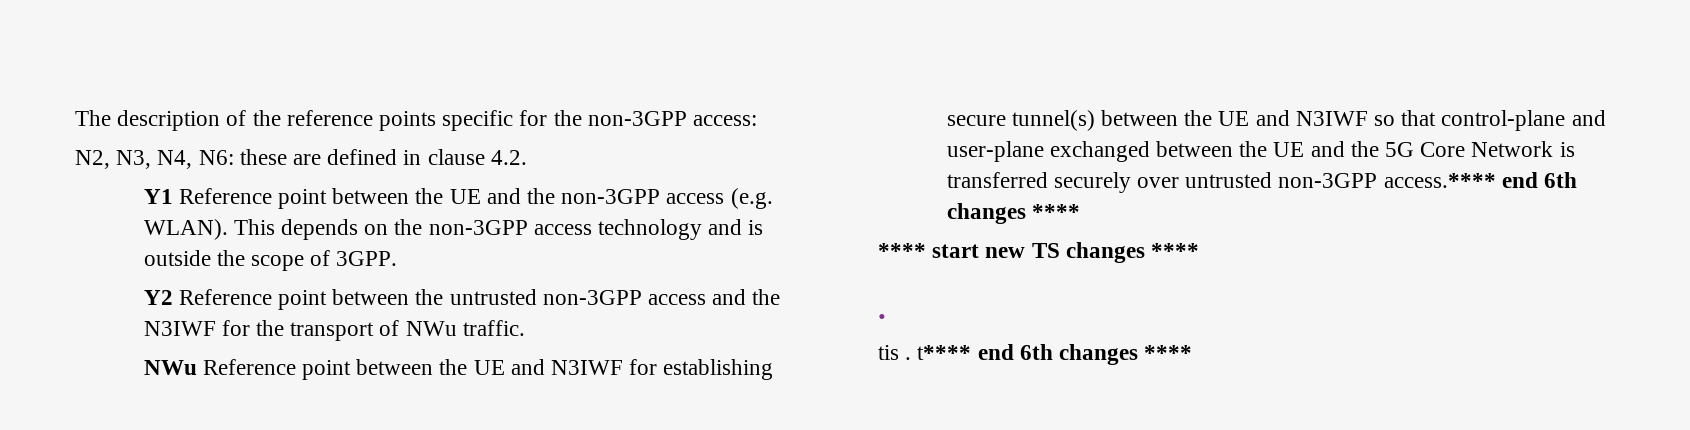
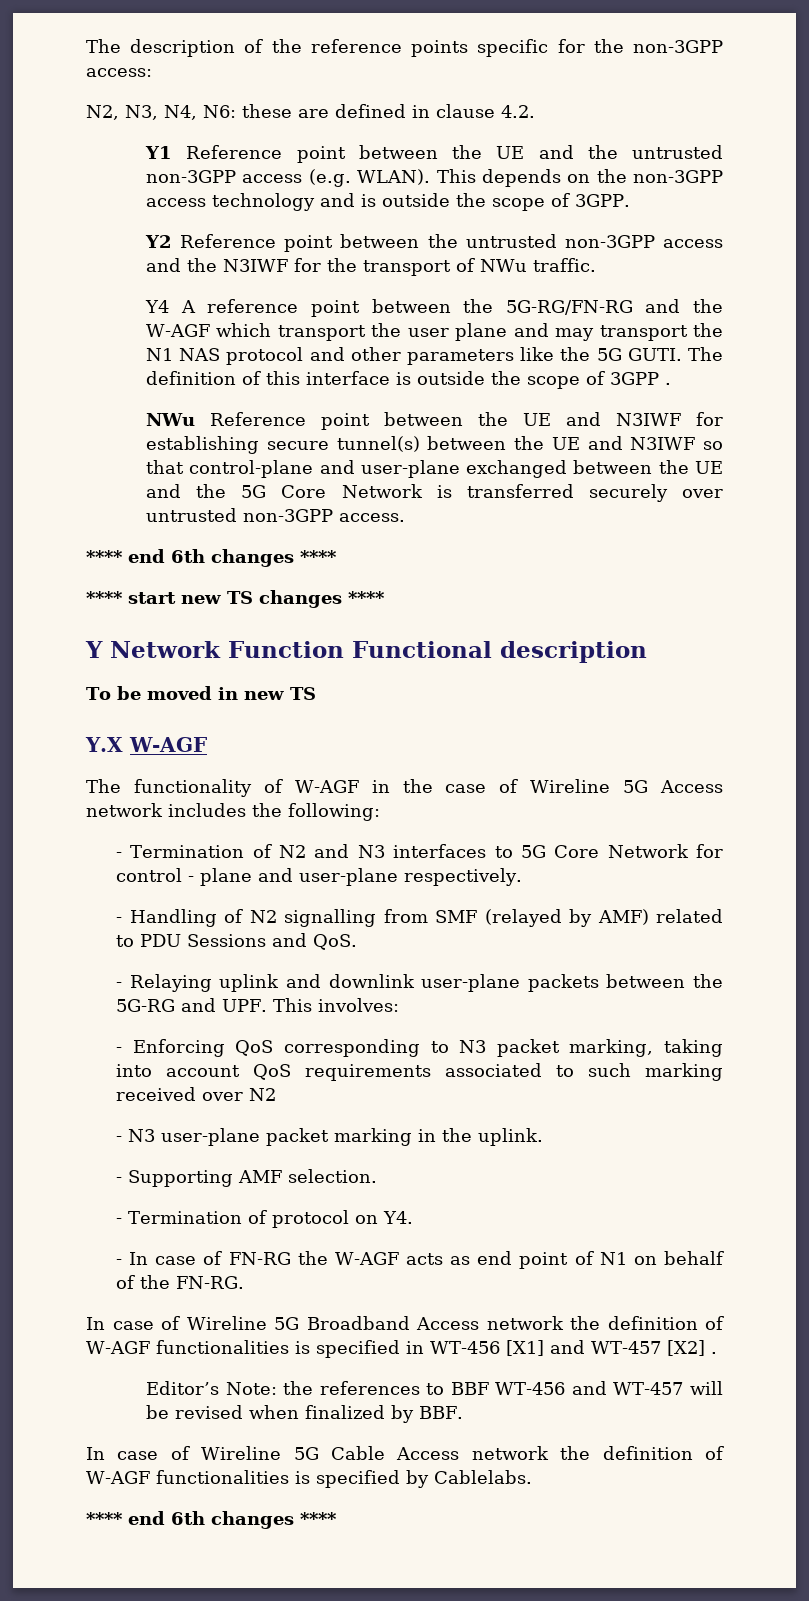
- Y1 Reference point between the UE and the non-3GPP access (e.g. WLAN).
+ Y1 Reference point between the UE and the untrusted non-3GPP access (e.g. WLAN).
+ Y4 A reference point between the 5G-RG/FN-RG and the W-AGF which transport the user plane and may transport the N1 NAS protocol and other parameters like the 5G GUTI. The definition of this interface is outside the scope of 3GPP .
- NWu Reference point between the UE and N3IWF for establishing secure tunnel(s) between the UE and N3IWF so that control-plane and user-plane exchanged between the UE and the 5G Core Network is transferred securely over untrusted non-3GPP access.**** end 6th changes ****
+ NWu Reference point between the UE and N3IWF for establishing secure tunnel(s) between the UE and N3IWF so that control-plane and user-plane exchanged between the UE and the 5G Core Network is transferred securely over untrusted non-3GPP access.
+ **** end 6th changes ****
  **** start new TS changes ****
- .
- tis . t**** end 6th changes ****
+ Y Network Function Functional description
+ To be moved in new TS
+ Y.X W-AGF
+ The functionality of W-AGF in the case of Wireline 5G Access network includes the following:
+ - Termination of N2 and N3 interfaces to 5G Core Network for control - plane and user-plane respectively.
+ - Handling of N2 signalling from SMF (relayed by AMF) related to PDU Sessions and QoS.
+ - Relaying uplink and downlink user-plane packets between the 5G-RG and UPF. This involves:
+ - Enforcing QoS corresponding to N3 packet marking, taking into account QoS requirements associated to such marking received over N2
+ - N3 user-plane packet marking in the uplink.
+ - Supporting AMF selection.
+ - Termination of protocol on Y4.
+ - In case of FN-RG the W-AGF acts as end point of N1 on behalf of the FN-RG.
+ In case of Wireline 5G Broadband Access network the definition of W-AGF functionalities is specified in WT-456 [X1] and WT-457 [X2] .
+ Editor’s Note: the references to BBF WT-456 and WT-457 will be revised when finalized by BBF.
+ In case of Wireline 5G Cable Access network the definition of W-AGF functionalities is specified by Cablelabs.
+ **** end 6th changes ****

